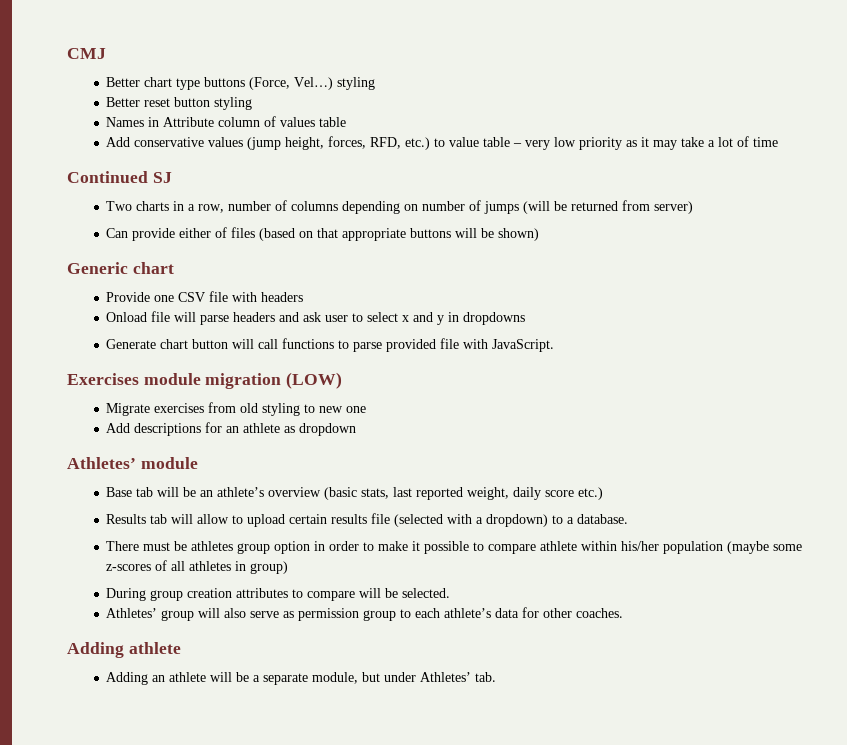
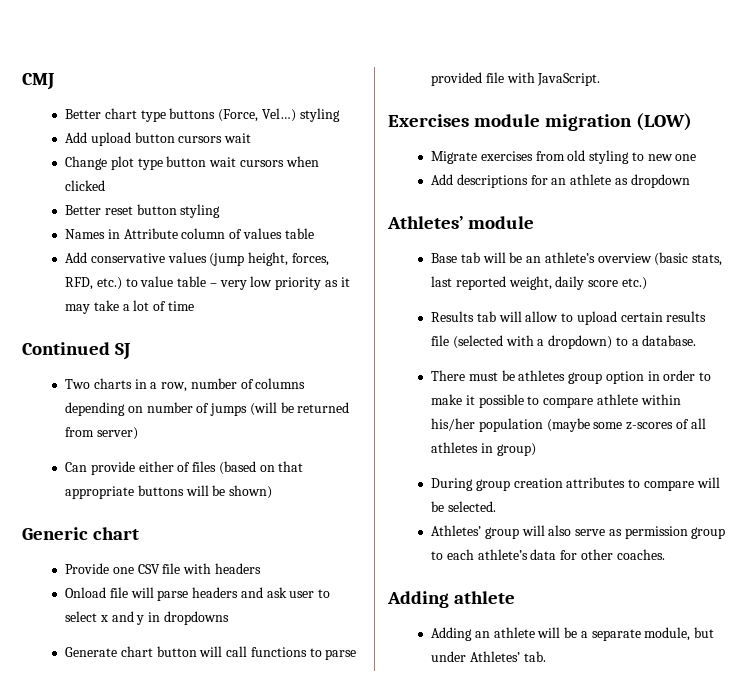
+ Add upload button cursors wait
+ Change plot type button wait cursors when clicked

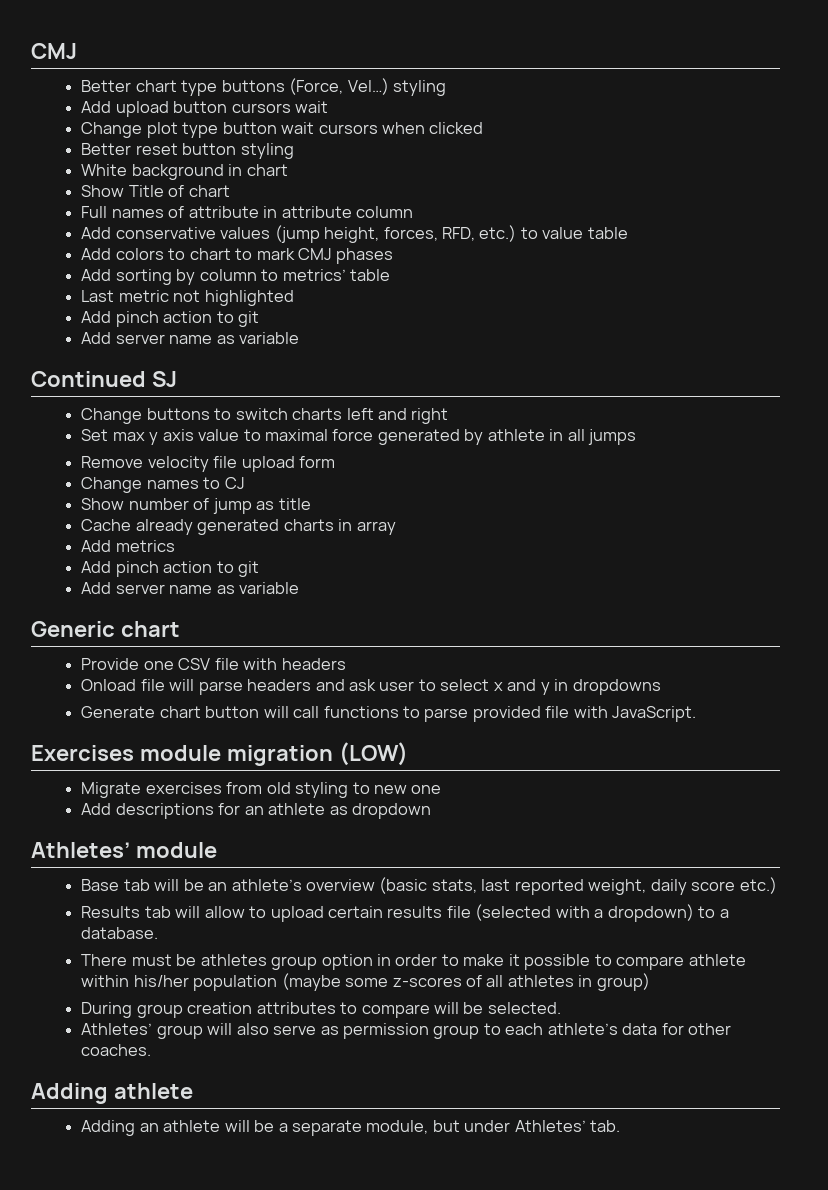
- Names in Attribute column of values table
+ White background in chart
+ Show Title of chart
+ Full names of attribute in attribute column
- Add conservative values (jump height, forces, RFD, etc.) to value table – very low priority as it may take a lot of time
+ Add conservative values (jump height, forces, RFD, etc.) to value table
+ Add colors to chart to mark CMJ phases
+ Add sorting by column to metrics’ table
+ Last metric not highlighted
+ Add pinch action to git
+ Add server name as variable
  Continued SJ
- Two charts in a row, number of columns depending on number of jumps (will be returned from server)
- Can provide either of files (based on that appropriate buttons will be shown)
+ Change buttons to switch charts left and right
+ Set max y axis value to maximal force generated by athlete in all jumps
+ Remove velocity file upload form
+ Change names to CJ
+ Show number of jump as title
+ Cache already generated charts in array
+ Add metrics
+ Add pinch action to git
+ Add server name as variable

